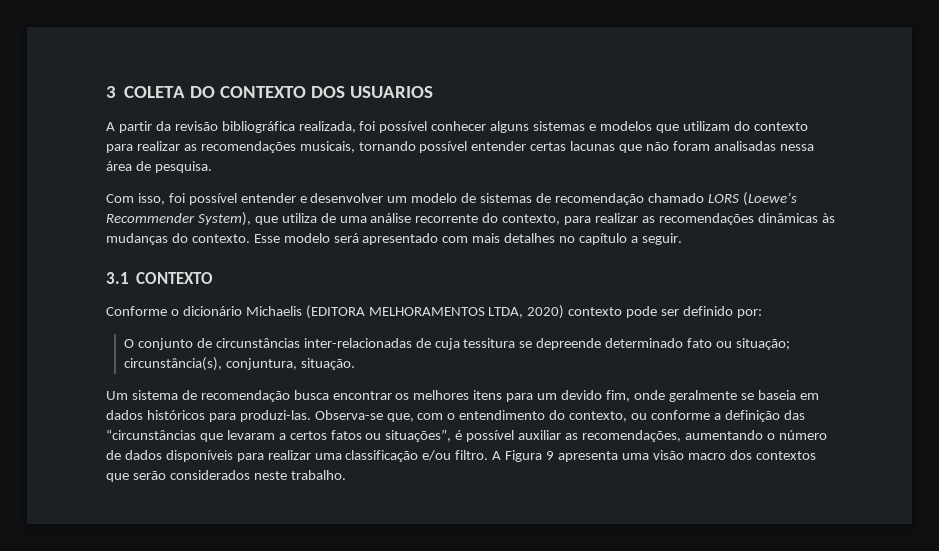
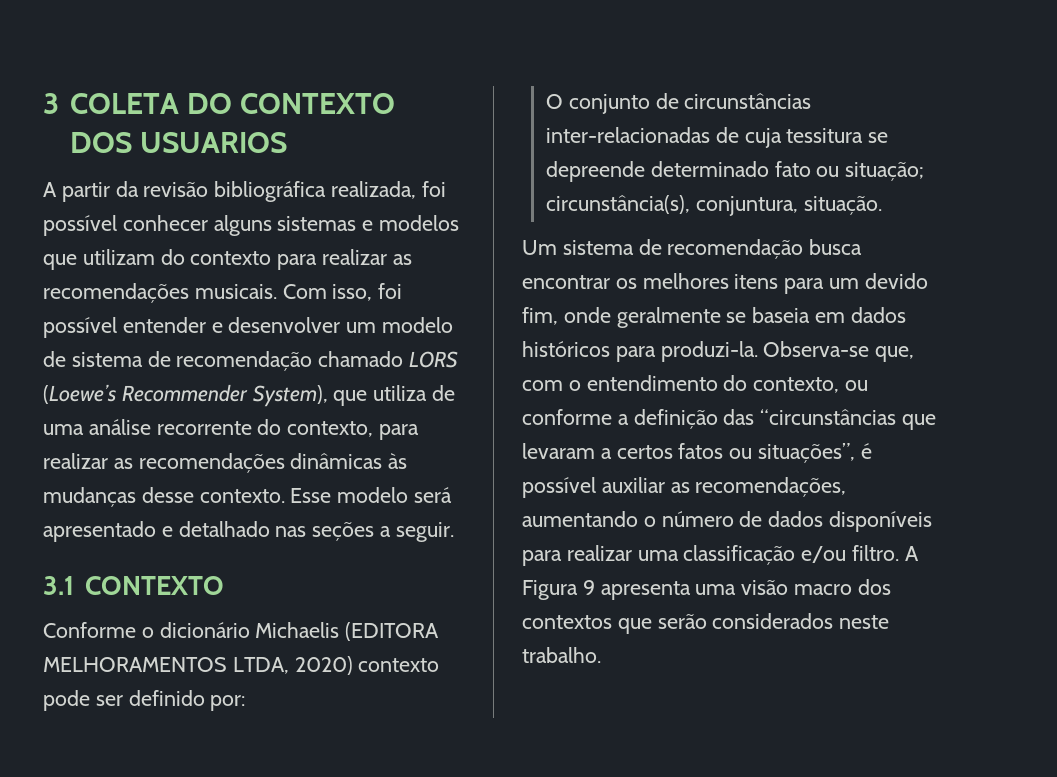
- A partir da revisão bibliográfica realizada, foi possível conhecer alguns sistemas e modelos que utilizam do contexto para realizar as recomendações musicais, tornando possível entender certas lacunas que não foram analisadas nessa área de pesquisa.
- Com isso, foi possível entender e desenvolver um modelo de sistemas de recomendação chamado LORS (Loewe’s Recommender System), que utiliza de uma análise recorrente do contexto, para realizar as recomendações dinâmicas às mudanças do contexto.
+ A partir da revisão bibliográfica realizada, foi possível conhecer alguns sistemas e modelos que utilizam do contexto para realizar as recomendações musicais. Com isso, foi possível entender e desenvolver um modelo de sistema de recomendação chamado LORS (Loewe’s Recommender System), que utiliza de uma análise recorrente do contexto, para realizar as recomendações dinâmicas às mudanças desse contexto.
- Esse modelo será apresentado com mais detalhes no capítulo a seguir.
+ Esse modelo será apresentado e detalhado nas seções a seguir.
- Um sistema de recomendação busca encontrar os melhores itens para um devido fim, onde geralmente se baseia em dados históricos para produzi-las.
+ Um sistema de recomendação busca encontrar os melhores itens para um devido fim, onde geralmente se baseia em dados históricos para produzi-la.

